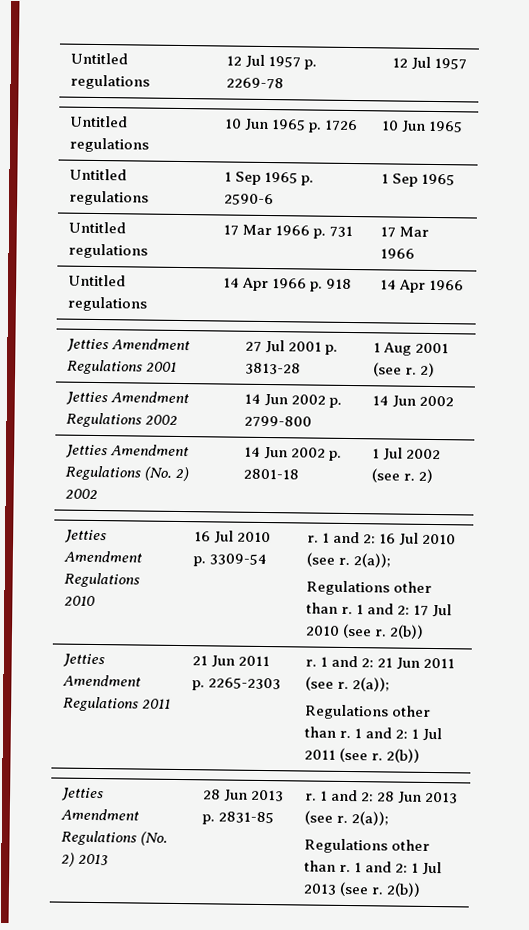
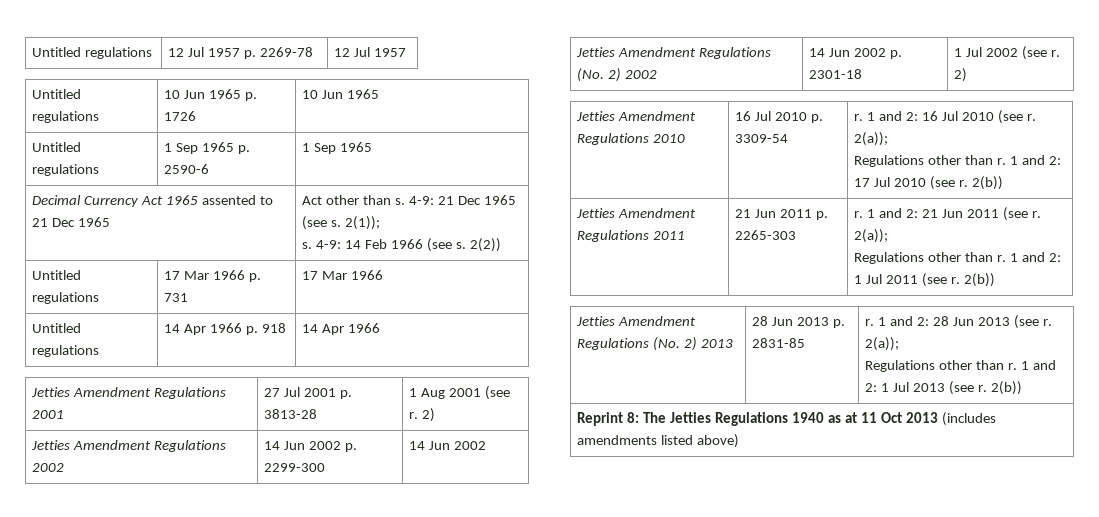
+ Decimal Currency Act 1965 assented to 21 Dec 1965 | Act other than s. 4-9: 21 Dec 1965 (see s. 2(1));
+ s. 4-9: 14 Feb 1966 (see s. 2(2))
- Jetties Amendment Regulations 2002 | 14 Jun 2002 p. 2799-800 | 14 Jun 2002
+ Jetties Amendment Regulations 2002 | 14 Jun 2002 p. 2299-300 | 14 Jun 2002
- Jetties Amendment Regulations (No. 2) 2002 | 14 Jun 2002 p. 2801-18 | 1 Jul 2002 (see r. 2)
+ Jetties Amendment Regulations (No. 2) 2002 | 14 Jun 2002 p. 2301-18 | 1 Jul 2002 (see r. 2)
- Jetties Amendment Regulations 2011 | 21 Jun 2011 p. 2265-2303 | r. 1 and 2: 21 Jun 2011 (see r. 2(a));
+ Jetties Amendment Regulations 2011 | 21 Jun 2011 p. 2265-303 | r. 1 and 2: 21 Jun 2011 (see r. 2(a));
+ Reprint 8: The Jetties Regulations 1940 as at 11 Oct 2013 (includes amendments listed above)

